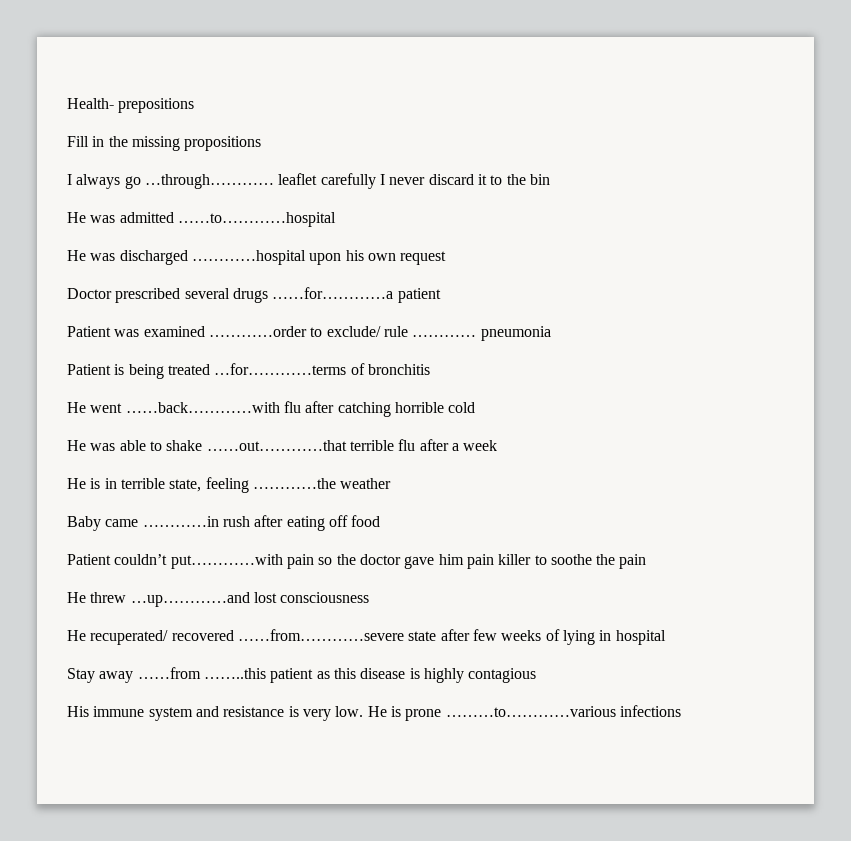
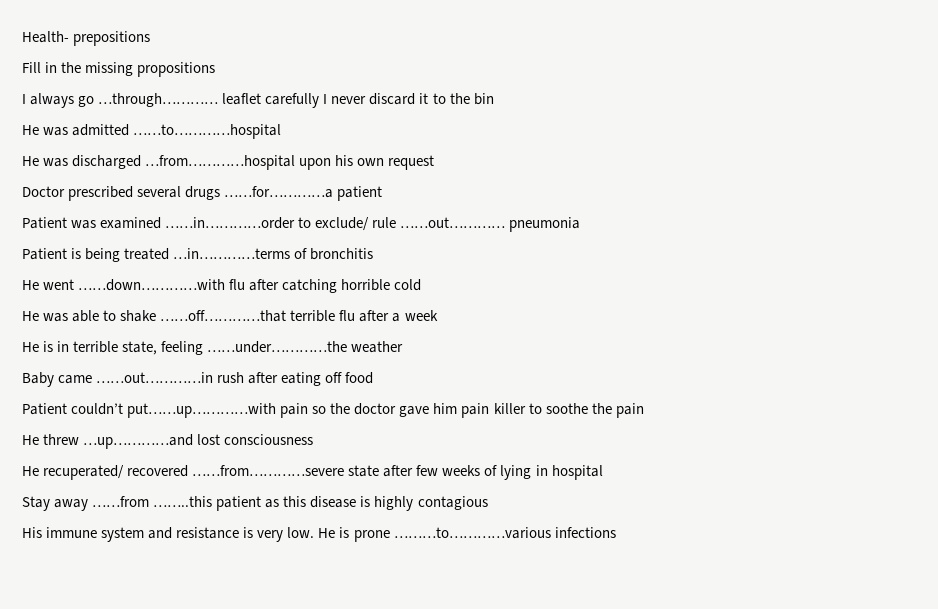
- He was discharged …………hospital upon his own request
+ He was discharged …from…………hospital upon his own request
- Patient was examined …………order to exclude/ rule ………… pneumonia
+ Patient was examined ……in…………order to exclude/ rule ……out………… pneumonia
- Patient is being treated …for…………terms of bronchitis
+ Patient is being treated …in…………terms of bronchitis
- He went ……back…………with flu after catching horrible cold
+ He went ……down…………with flu after catching horrible cold
- He was able to shake ……out…………that terrible flu after a week
+ He was able to shake ……off…………that terrible flu after a week
- He is in terrible state, feeling …………the weather
+ He is in terrible state, feeling ……under…………the weather
- Baby came …………in rush after eating off food
+ Baby came ……out…………in rush after eating off food
- Patient couldn’t put…………with pain so the doctor gave him pain killer to soothe the pain
+ Patient couldn’t put……up…………with pain so the doctor gave him pain killer to soothe the pain

